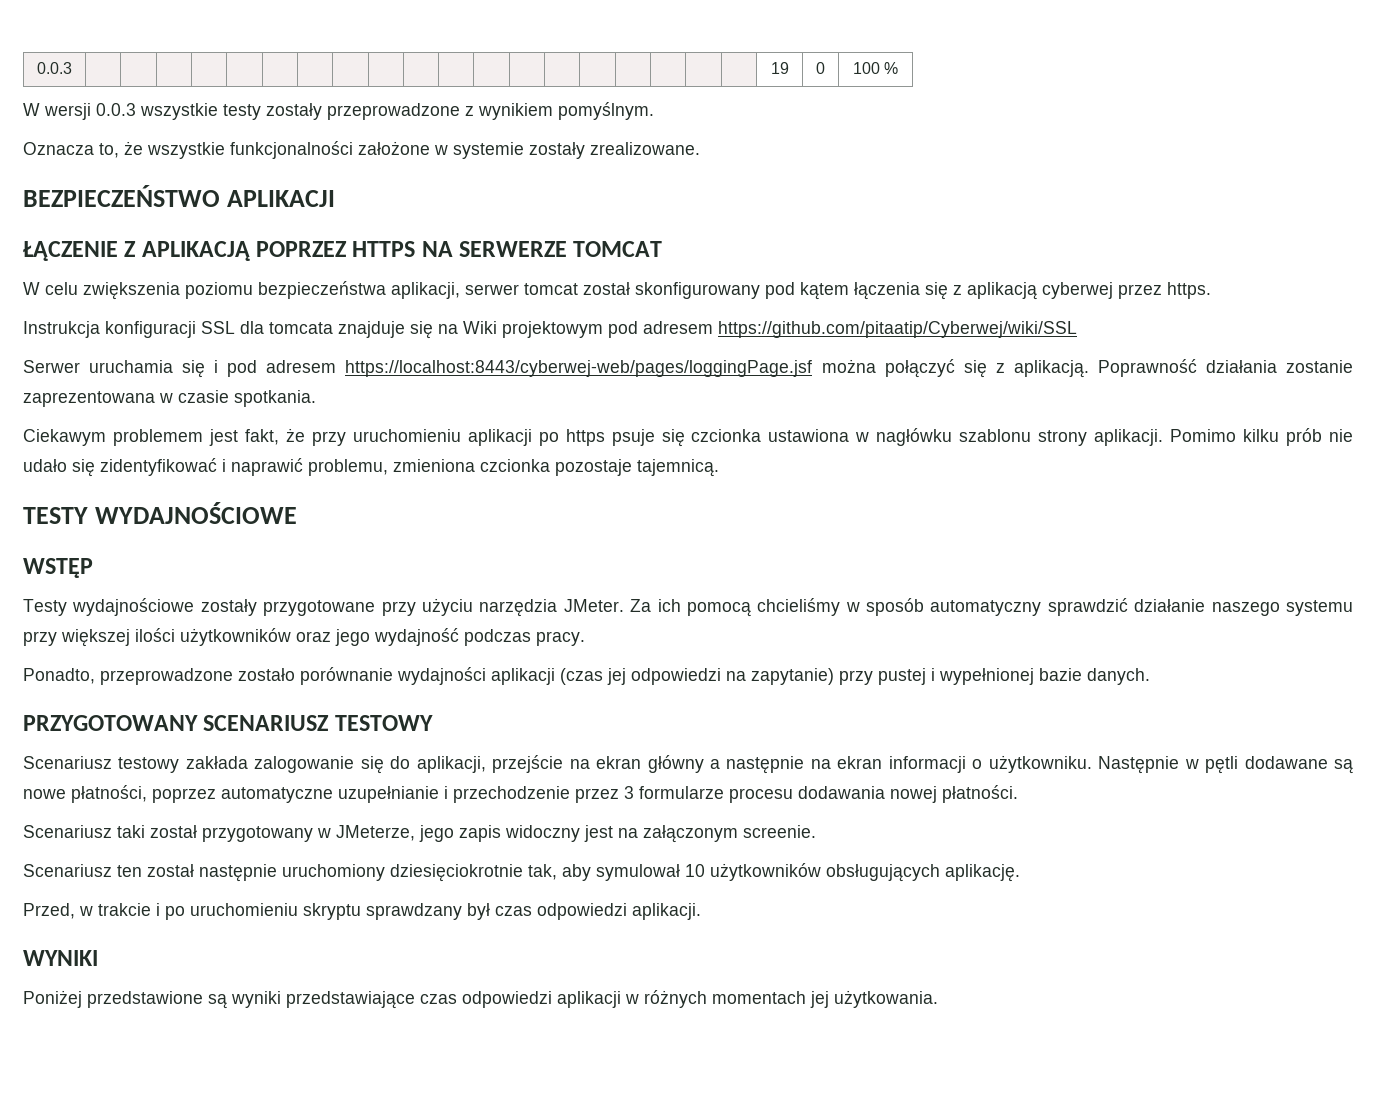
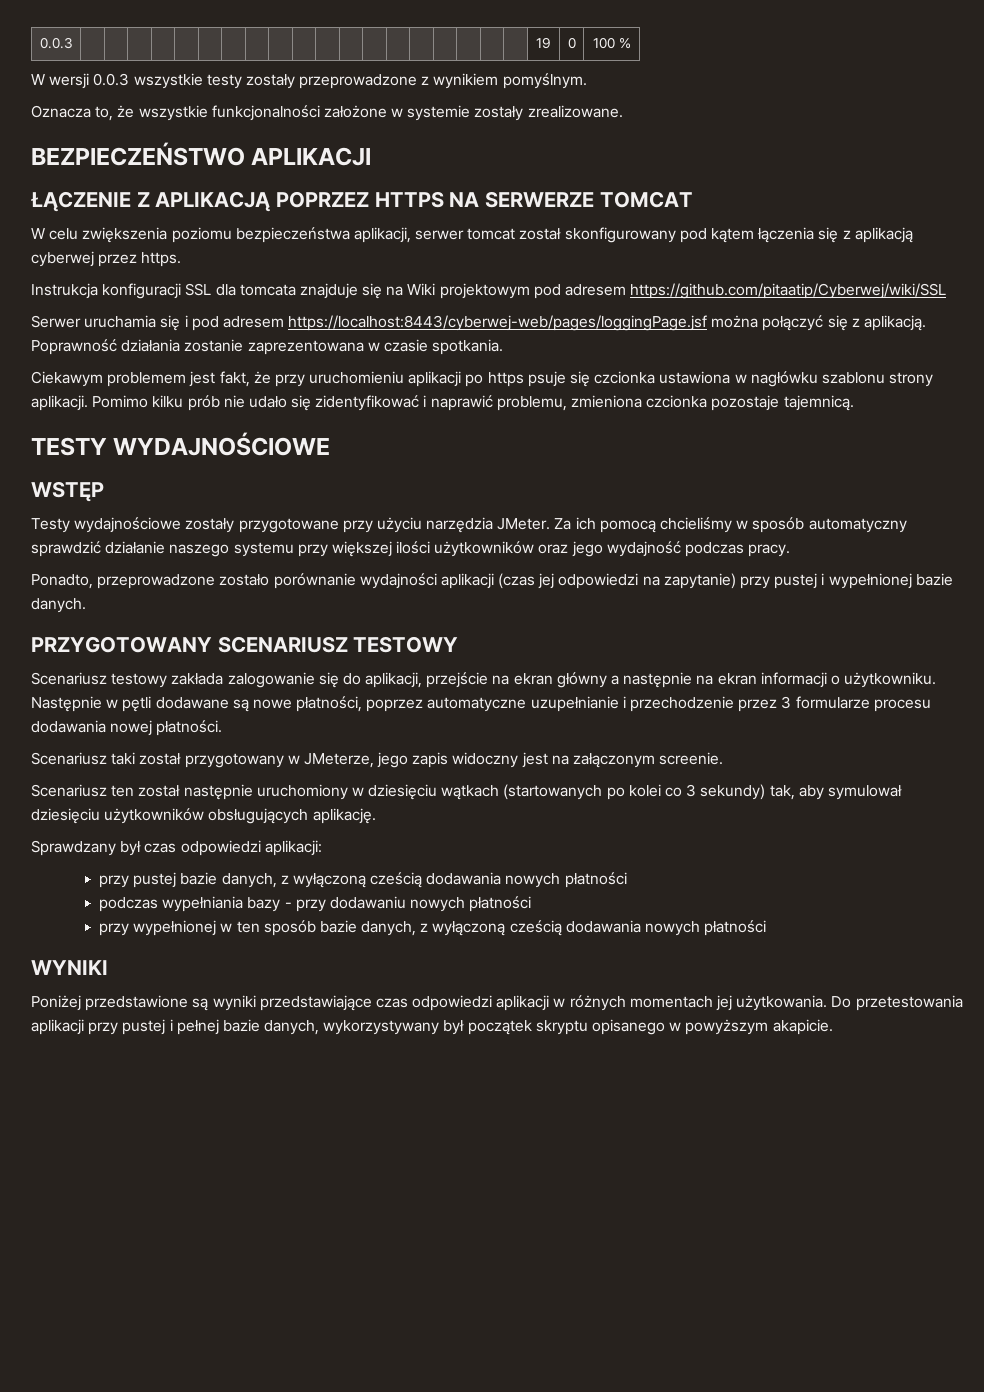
- Scenariusz ten został następnie uruchomiony dziesięciokrotnie tak, aby symulował 10 użytkowników obsługujących aplikację.
+ Scenariusz ten został następnie uruchomiony w dziesięciu wątkach (startowanych po kolei co 3 sekundy) tak, aby symulował dziesięciu użytkowników obsługujących aplikację.
- Przed, w trakcie i po uruchomieniu skryptu sprawdzany był czas odpowiedzi aplikacji.
+ Sprawdzany był czas odpowiedzi aplikacji:
+ przy pustej bazie danych, z wyłączoną cześcią dodawania nowych płatności
+ podczas wypełniania bazy - przy dodawaniu nowych płatności
+ przy wypełnionej w ten sposób bazie danych, z wyłączoną cześcią dodawania nowych płatności
+ Do przetestowania aplikacji przy pustej i pełnej bazie danych, wykorzystywany był początek skryptu opisanego w powyższym akapicie.

